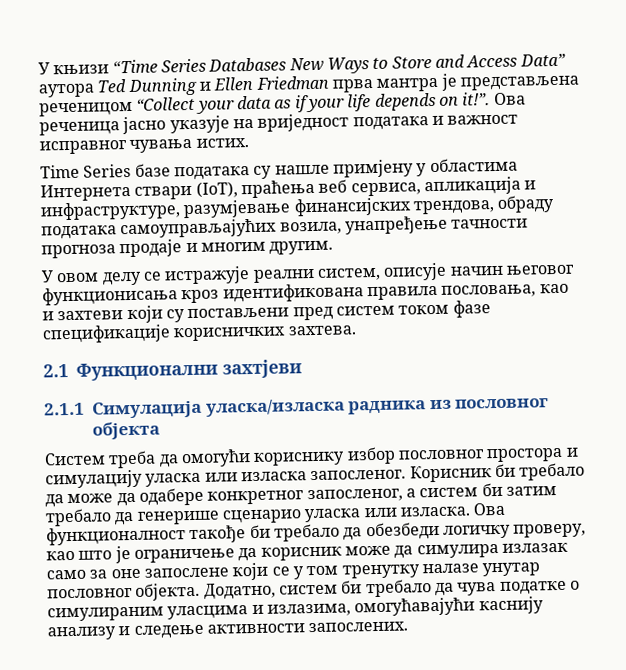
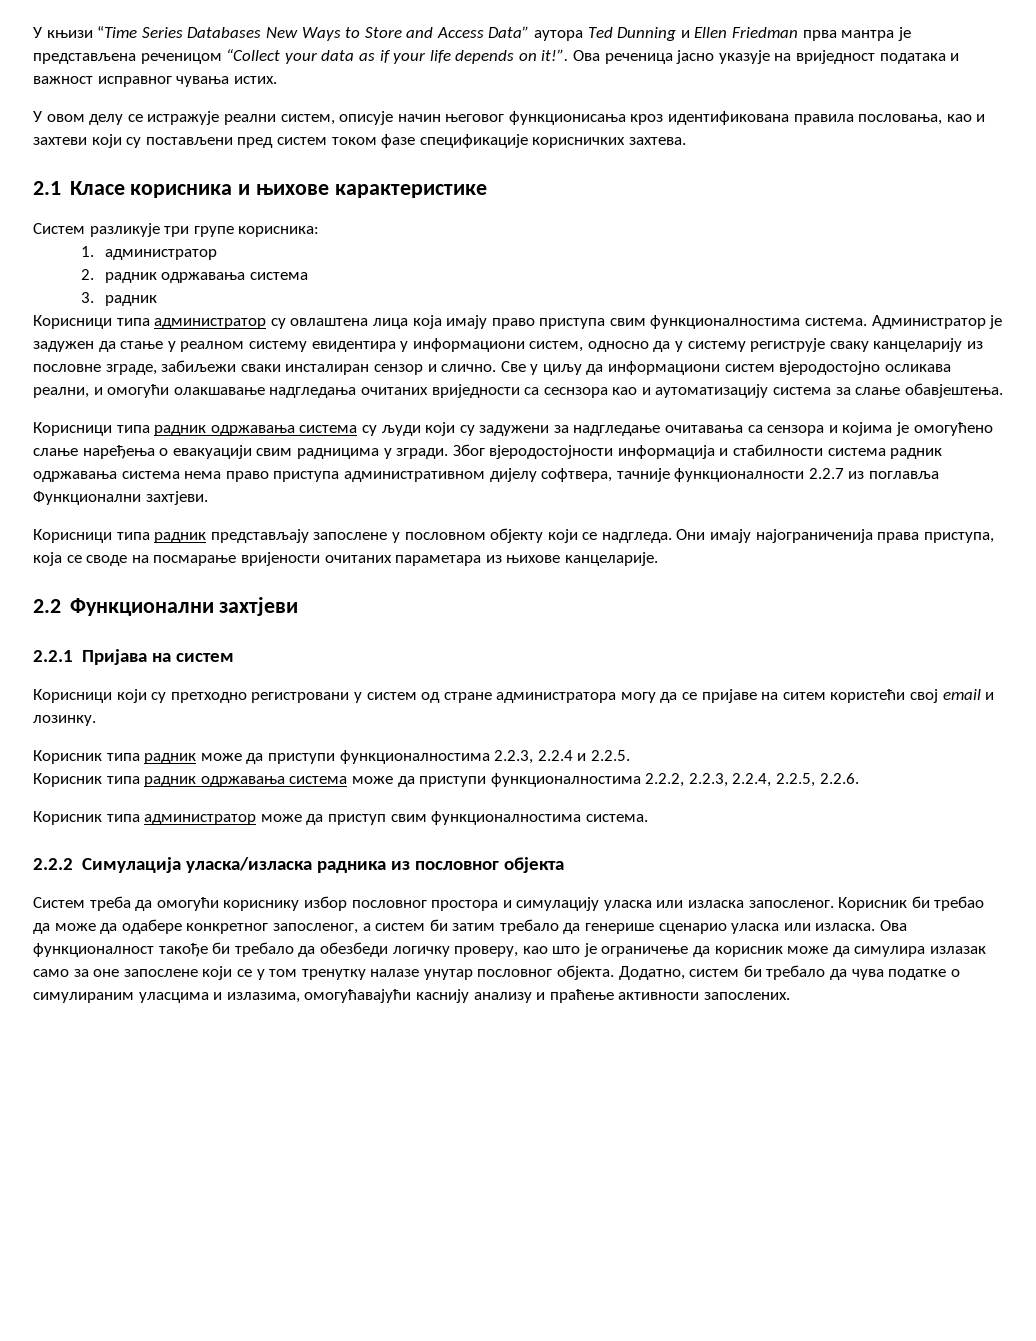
- Time Series базе података су нашле примјену у областима Интернета ствари (IoT), праћења веб сервиса, апликација и инфраструктуре, разумјевање финансијских трендова, обраду података самоуправљајућих возила, унапређење тачности прогноза продаје и многим другим.
- 2.1 Функционални захтјеви
- 2.1.1 Симулација уласка/изласка радника из пословног објекта
+ 2.1 Класе корисника и њихове карактеристике
+ Систем разликује три групе корисника:
+ 1. администратор
+ 2. радник одржавања система
+ 3. радник
+ Корисници типа администратор су овлаштена лица која имају право приступа свим функционалностима система. Администратор је задужен да стање у реалном систему евидентира у информациони систем, односно да у систему региструје сваку канцеларију из пословне зграде, забиљежи сваки инсталиран сензор и слично. Све у циљу да информациони систем вјеродостојно осликава реални, и омогући олакшавање надгледања очитаних вриједности са сеснзора као и аутоматизацију система за слање обавјештења.
+ Корисници типа радник одржавања система су људи који су задужени за надгледање очитавања са сензора и којима је омогућено слање наређења о евакуацији свим радницима у згради. Због вјеродостојности информација и стабилности система радник одржавања система нема право приступа административном дијелу софтвера, тачније функционалности 2.2.7 из поглавља Функционални захтјеви.
+ Корисници типа радник представљају запослене у пословном објекту који се надгледа. Они имају најограниченија права приступа, која се своде на посмарање вријености очитаних параметара из њихове канцеларије.
+ 2.2 Функционални захтјеви
+ 2.2.1 Пријава на систем
+ Корисници који су претходно регистровани у систем од стране администратора могу да се пријаве на ситем користећи свој email и лозинку.
+ Корисник типа радник може да приступи функционалностима 2.2.3, 2.2.4 и 2.2.5.
+ Корисник типа радник одржавања система може да приступи функционалностима 2.2.2, 2.2.3, 2.2.4, 2.2.5, 2.2.6.
+ Корисник типа администратор може да приступ свим функционалностима система.
+ 2.2.2 Симулација уласка/изласка радника из пословног објекта
- Корисник би требало да може да одабере конкретног запосленог, а систем би затим требало да генерише сценарио уласка или изласка.
+ Корисник би требао да може да одабере конкретног запосленог, а систем би затим требало да генерише сценарио уласка или изласка.
- Додатно, систем би требало да чува податке о симулираним уласцима и излазима, омогућавајући каснију анализу и следење активности запослених.
+ Додатно, систем би требало да чува податке о симулираним уласцима и излазима, омогућавајући каснију анализу и праћење активности запослених.

